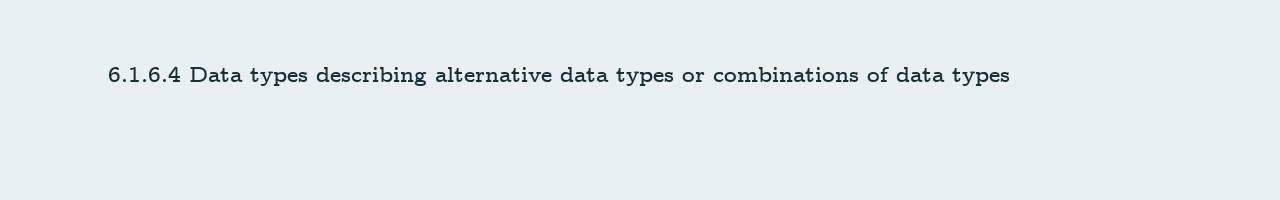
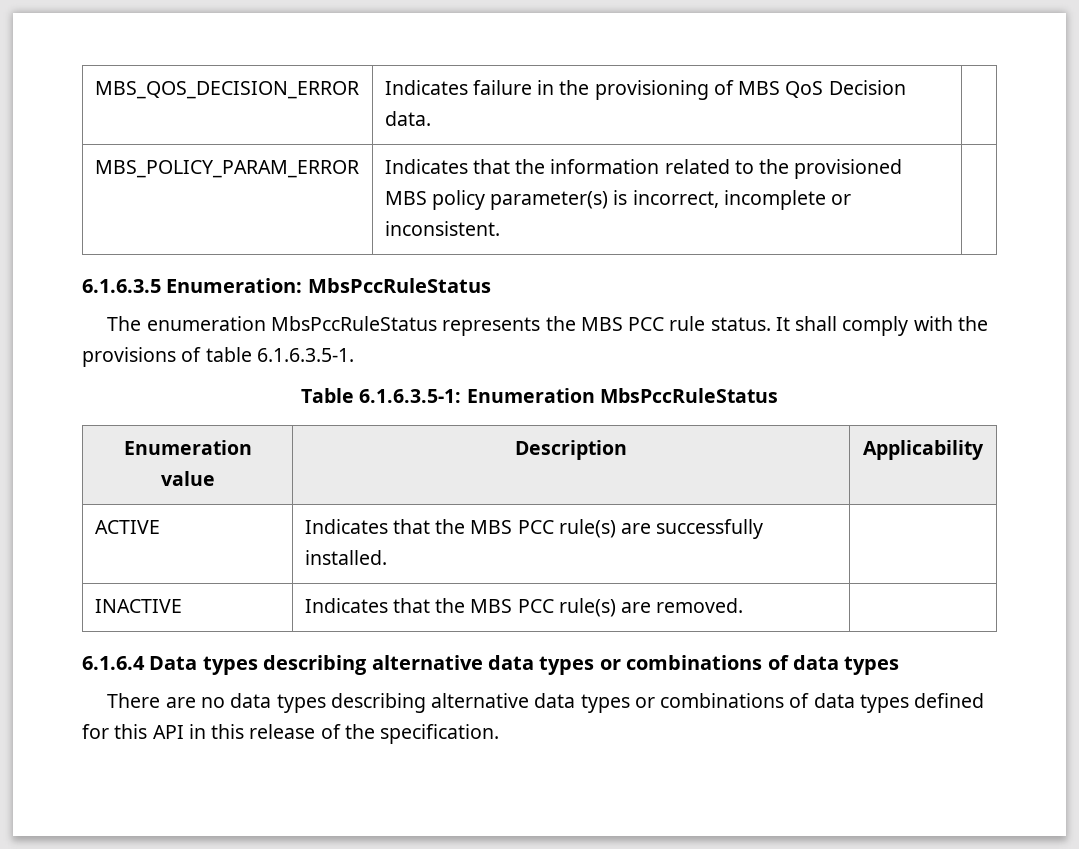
+ MBS_QOS_DECISION_ERROR | Indicates failure in the provisioning of MBS QoS Decision data. |
+ MBS_POLICY_PARAM_ERROR | Indicates that the information related to the provisioned MBS policy parameter(s) is incorrect, incomplete or inconsistent. |
+ 6.1.6.3.5 Enumeration: MbsPccRuleStatus
+ The enumeration MbsPccRuleStatus represents the MBS PCC rule status. It shall comply with the provisions of table 6.1.6.3.5-1.
+ Table 6.1.6.3.5-1: Enumeration MbsPccRuleStatus
+ Enumeration value | Description | Applicability
+ ACTIVE | Indicates that the MBS PCC rule(s) are successfully installed. |
+ INACTIVE | Indicates that the MBS PCC rule(s) are removed. |
+ There are no data types describing alternative data types or combinations of data types defined for this API in this release of the specification.

